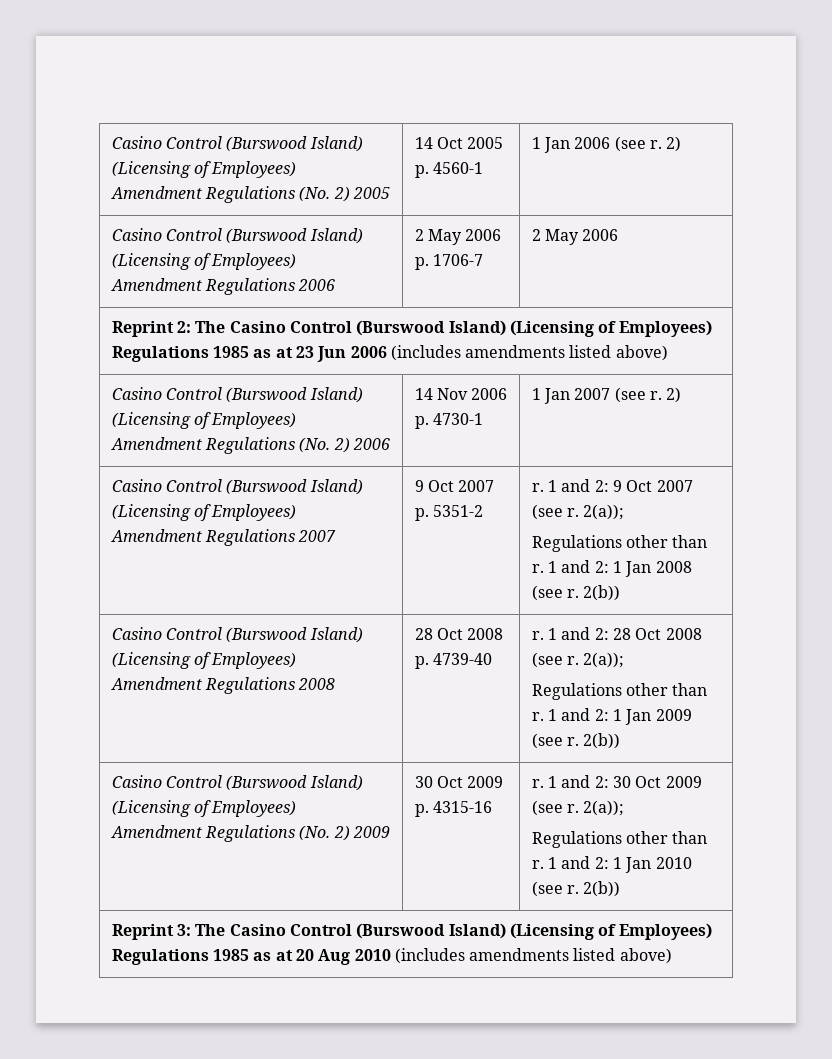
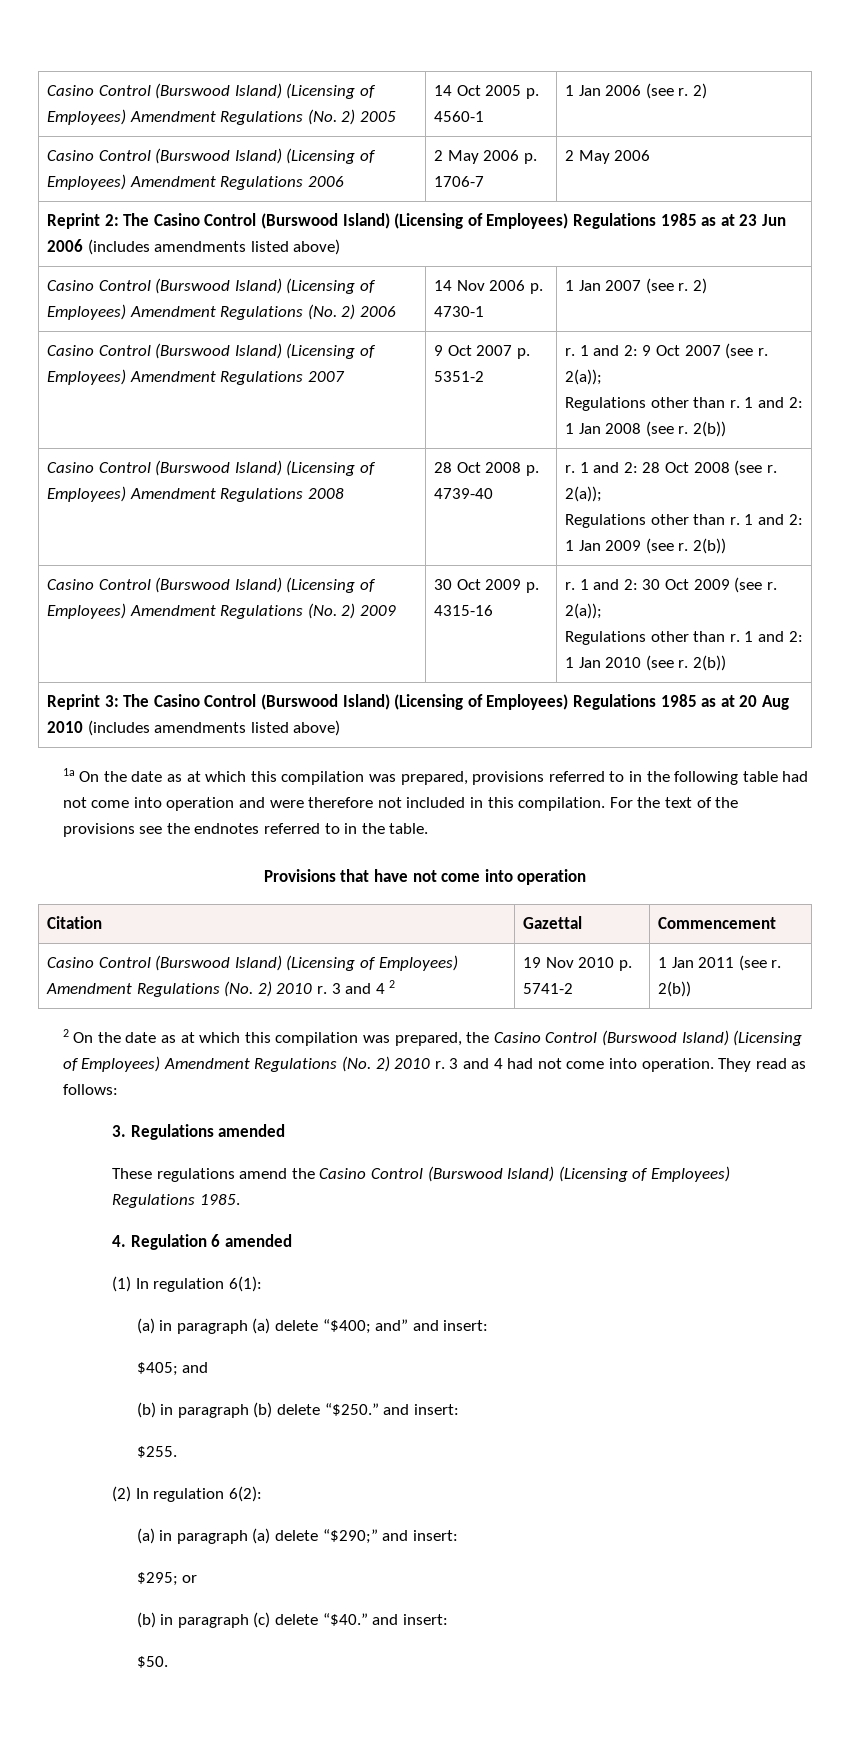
+ 1a On the date as at which this compilation was prepared, provisions referred to in the following table had not come into operation and were therefore not included in this compilation. For the text of the provisions see the endnotes referred to in the table.
+ Provisions that have not come into operation
+ Citation | Gazettal | Commencement
+ Casino Control (Burswood Island) (Licensing of Employees) Amendment Regulations (No. 2) 2010 r. 3 and 4 2 | 19 Nov 2010 p. 5741-2 | 1 Jan 2011 (see r. 2(b))
+ 2 On the date as at which this compilation was prepared, the Casino Control (Burswood Island) (Licensing of Employees) Amendment Regulations (No. 2) 2010 r. 3 and 4 had not come into operation. They read as follows:
+ 3. Regulations amended
+ These regulations amend the Casino Control (Burswood Island) (Licensing of Employees) Regulations 1985.
+ 4. Regulation 6 amended
+ (1) In regulation 6(1):
+ (a) in paragraph (a) delete “$400; and” and insert:
+ $405; and
+ (b) in paragraph (b) delete “$250.” and insert:
+ $255.
+ (2) In regulation 6(2):
+ (a) in paragraph (a) delete “$290;” and insert:
+ $295; or
+ (b) in paragraph (c) delete “$40.” and insert:
+ $50.

